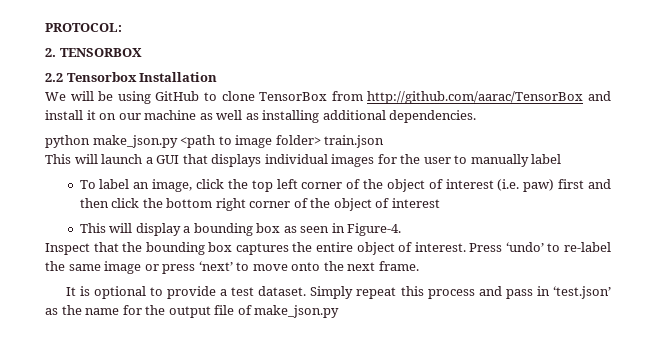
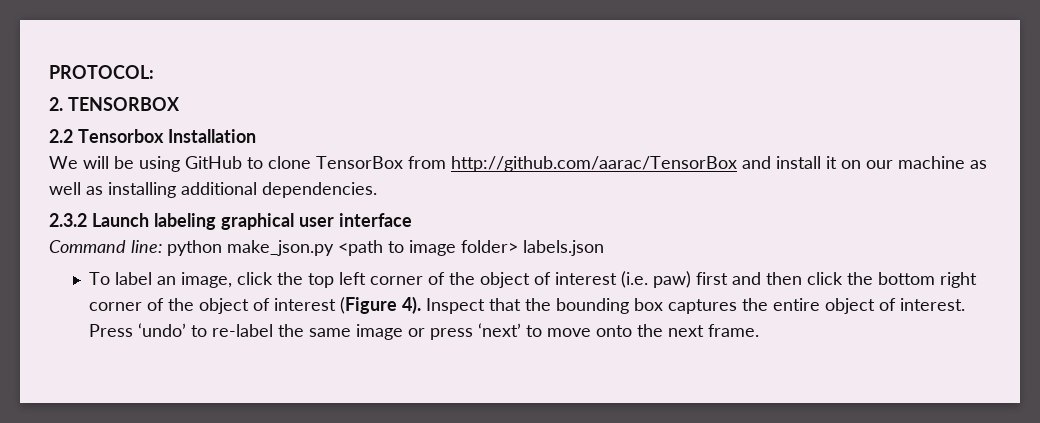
- python make_json.py <path to image folder> train.json
- This will launch a GUI that displays individual images for the user to manually label
+ 2.3.2 Launch labeling graphical user interface
+ Command line: python make_json.py <path to image folder> labels.json
- To label an image, click the top left corner of the object of interest (i.e. paw) first and then click the bottom right corner of the object of interest
- This will display a bounding box as seen in Figure-4.
- Inspect that the bounding box captures the entire object of interest.
+ To label an image, click the top left corner of the object of interest (i.e. paw) first and then click the bottom right corner of the object of interest (Figure 4). Inspect that the bounding box captures the entire object of interest.
- It is optional to provide a test dataset. Simply repeat this process and pass in ‘test.json’ as the name for the output file of make_json.py

